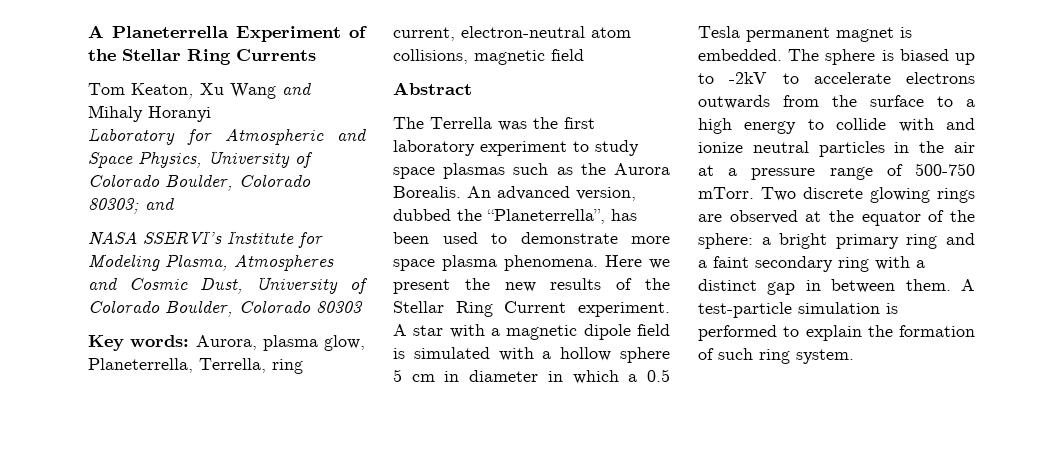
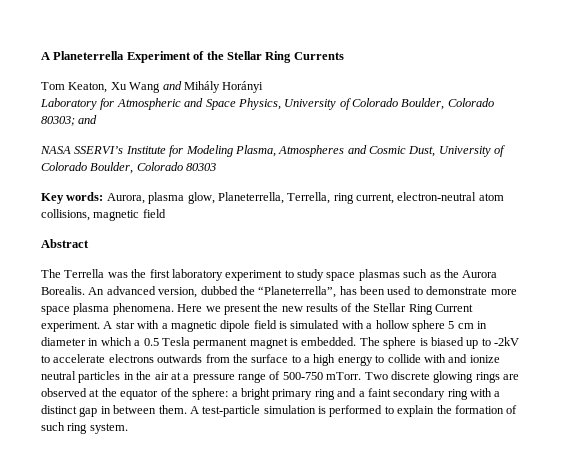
- Tom Keaton, Xu Wang and Mihaly Horanyi
+ Tom Keaton, Xu Wang and Mihály Horányi

